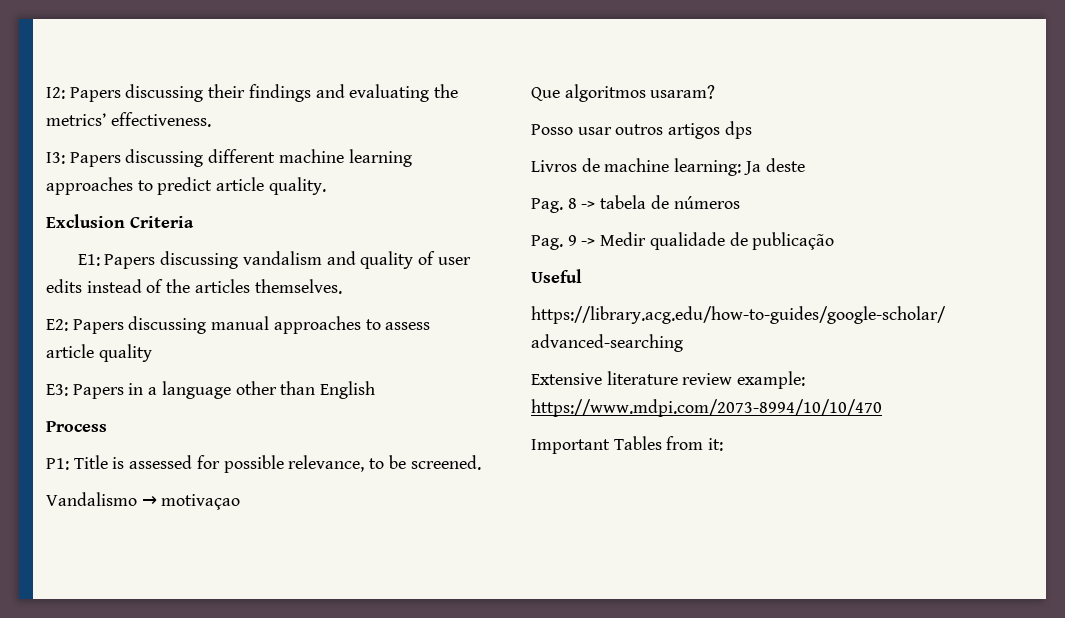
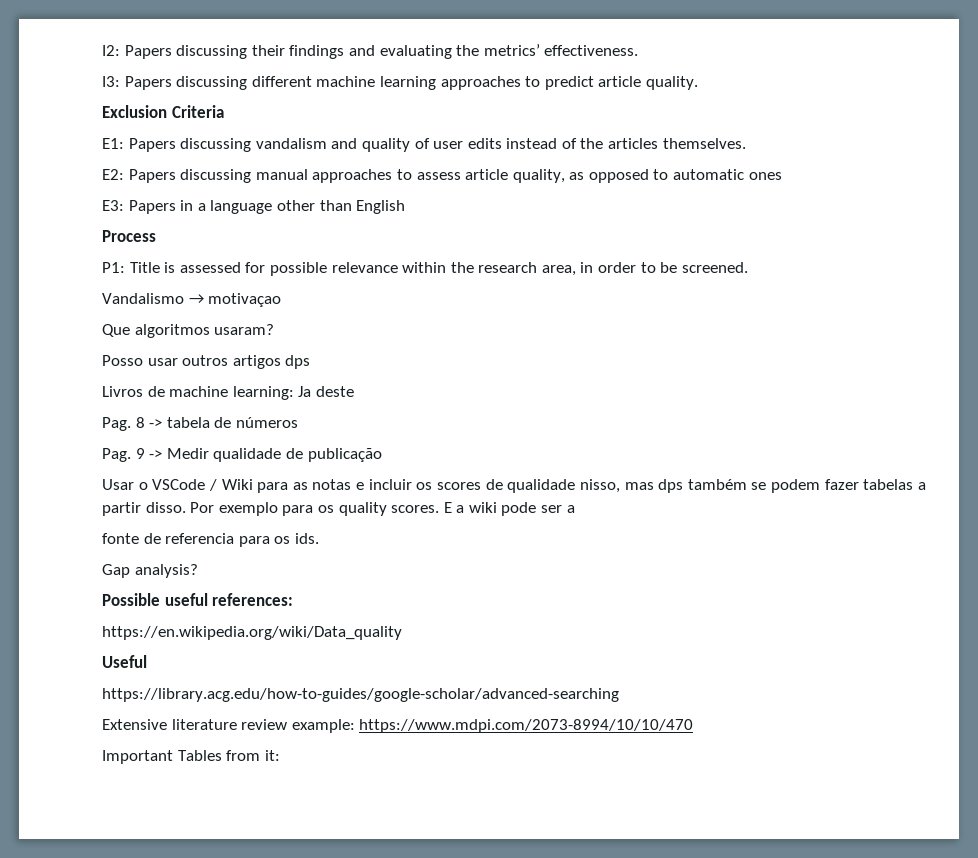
- E2: Papers discussing manual approaches to assess article quality
+ E2: Papers discussing manual approaches to assess article quality, as opposed to automatic ones
- P1: Title is assessed for possible relevance, to be screened.
+ P1: Title is assessed for possible relevance within the research area, in order to be screened.
+ Usar o VSCode / Wiki para as notas e incluir os scores de qualidade nisso, mas dps também se podem fazer tabelas a partir disso. Por exemplo para os quality scores. E a wiki pode ser a
+ fonte de referencia para os ids.
+ Gap analysis?
+ Possible useful references:
+ https://en.wikipedia.org/wiki/Data_quality

